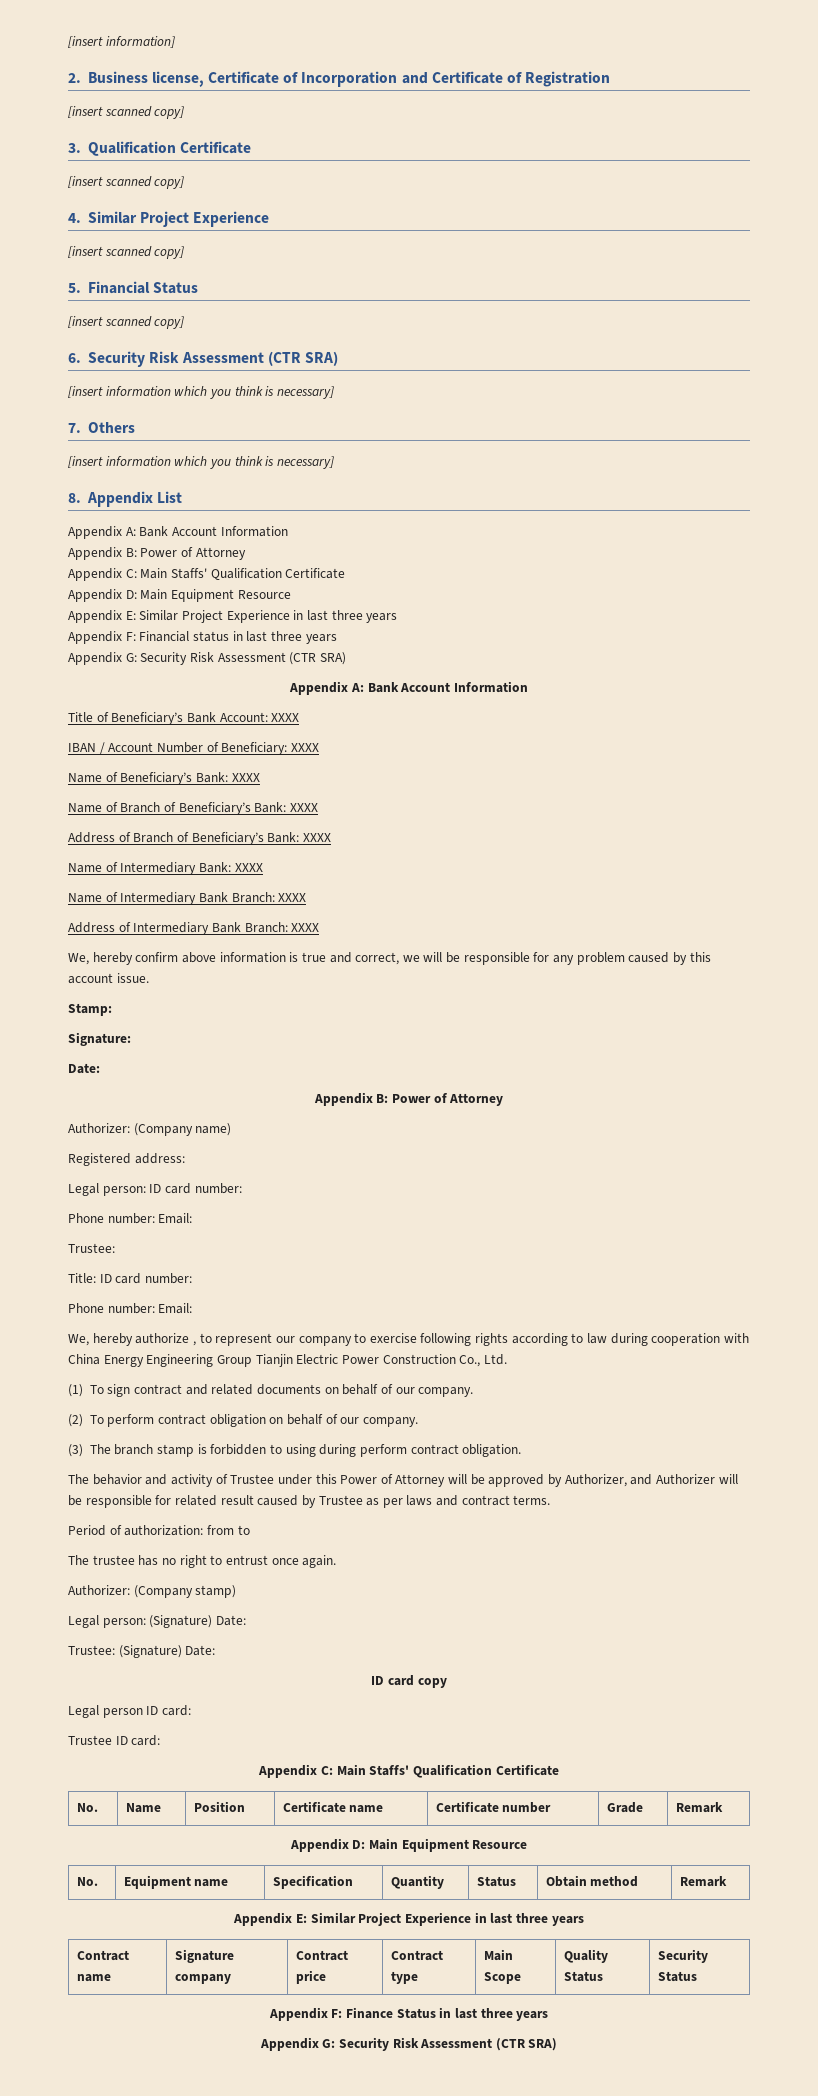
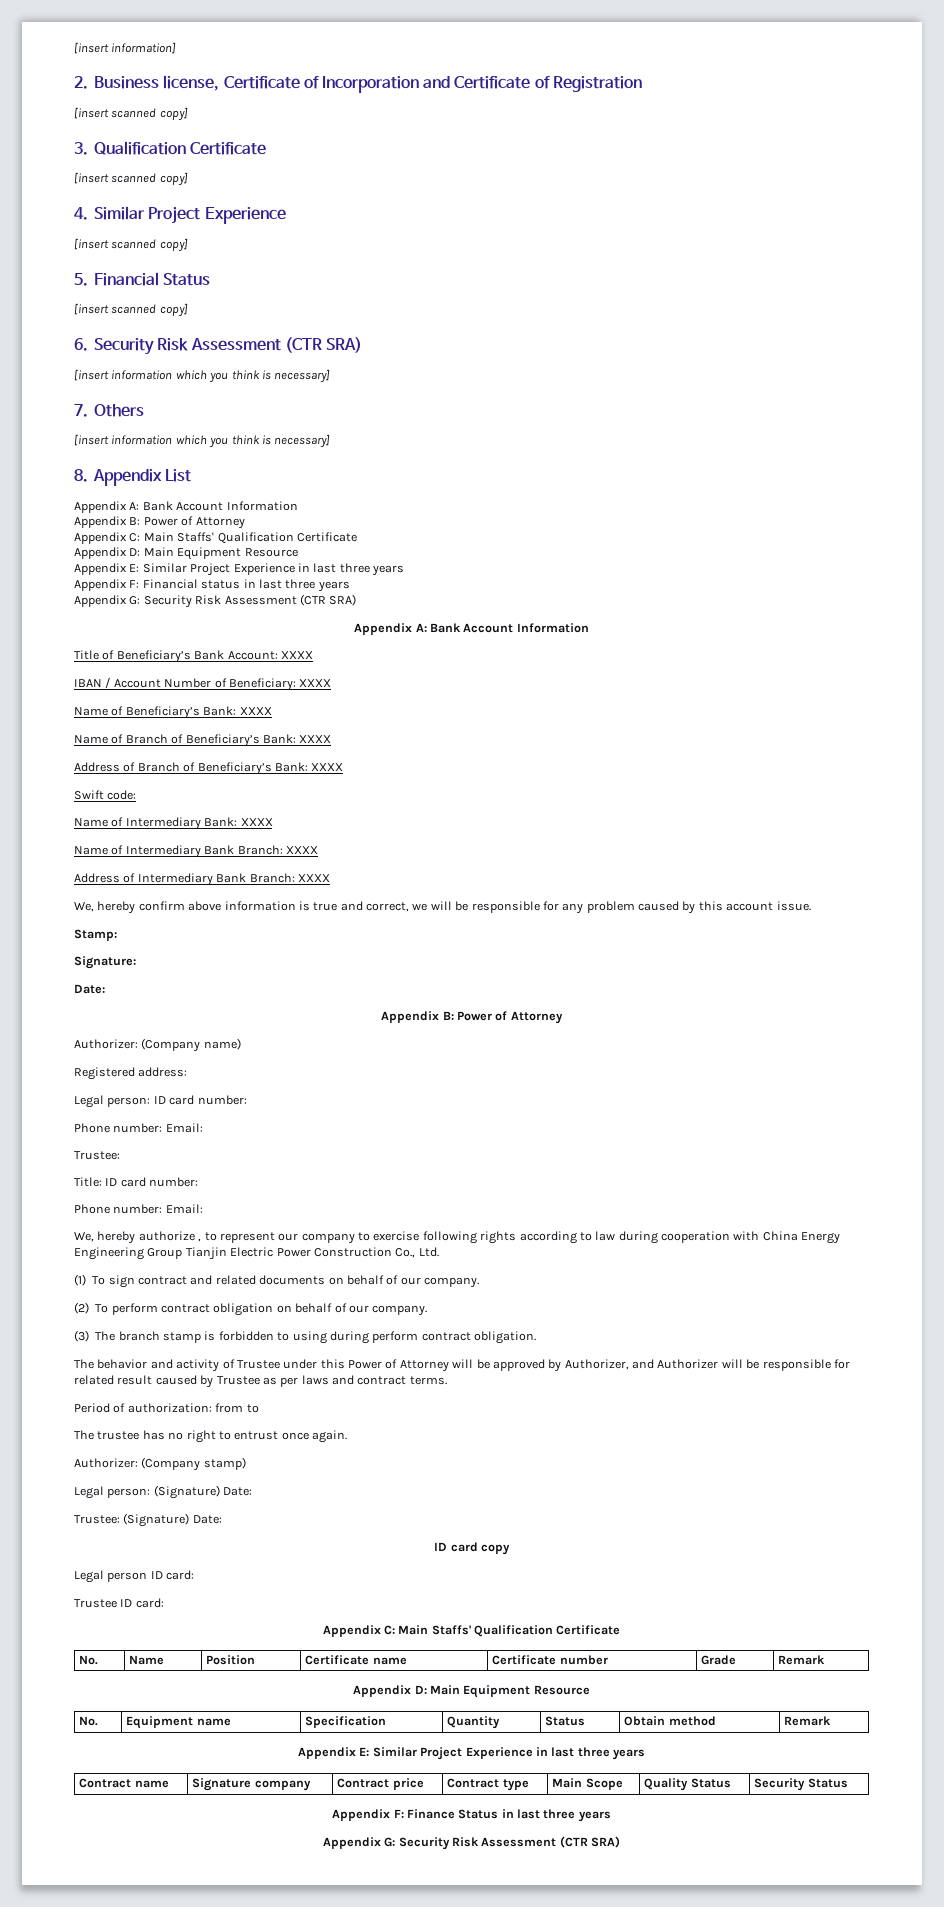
+ Swift code:

